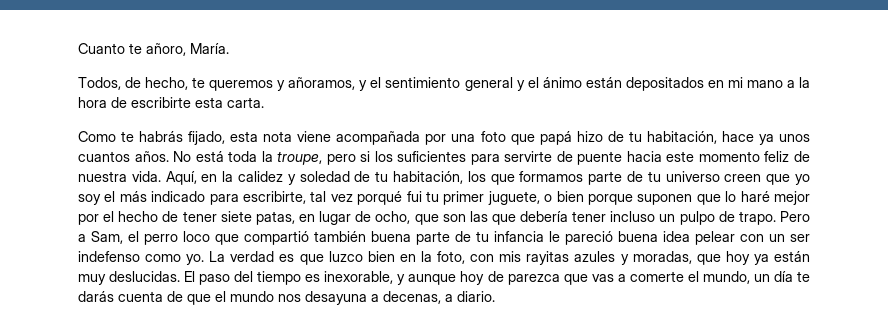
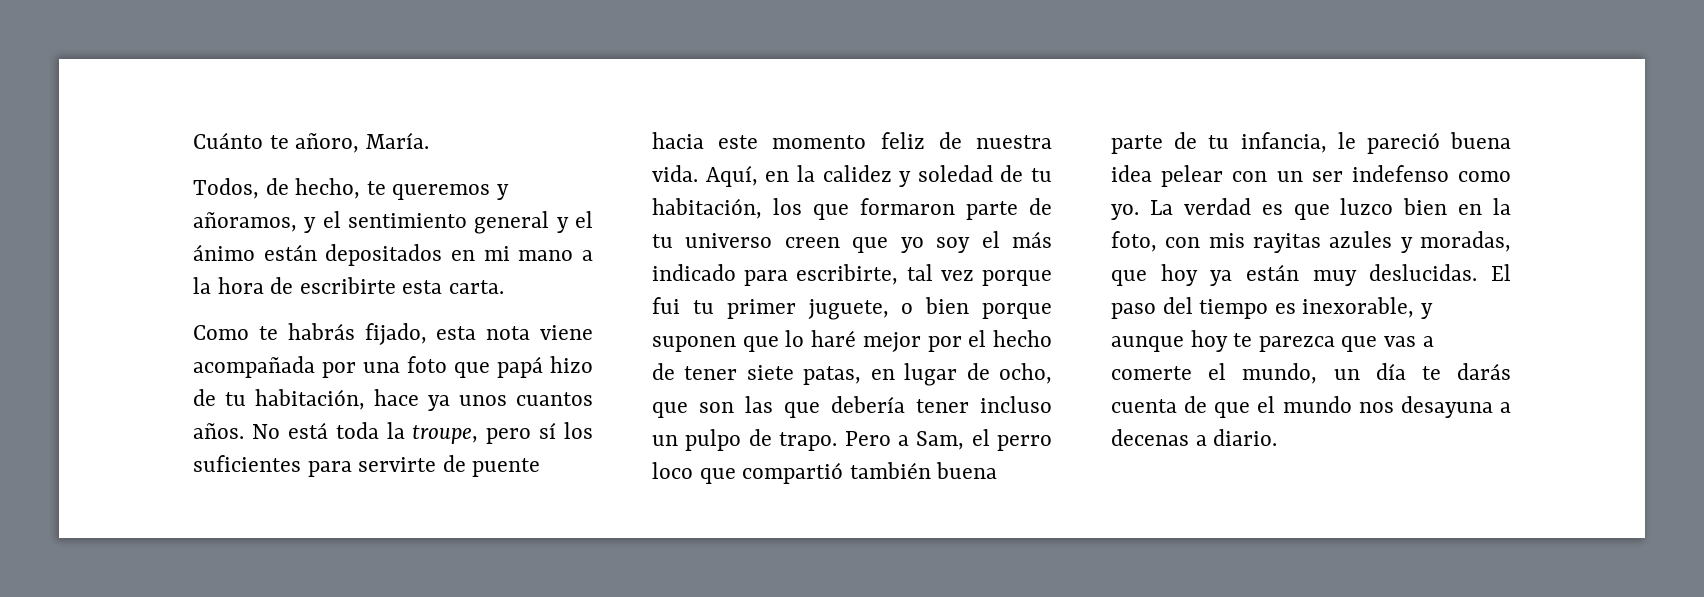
- Cuanto te añoro, María.
+ Cuánto te añoro, María.
- No está toda la troupe, pero si los suficientes para servirte de puente hacia este momento feliz de nuestra vida.
+ No está toda la troupe, pero sí los suficientes para servirte de puente hacia este momento feliz de nuestra vida.
- Aquí, en la calidez y soledad de tu habitación, los que formamos parte de tu universo creen que yo soy el más indicado para escribirte, tal vez porqué fui tu primer juguete, o bien porque suponen que lo haré mejor por el hecho de tener siete patas, en lugar de ocho, que son las que debería tener incluso un pulpo de trapo.
+ Aquí, en la calidez y soledad de tu habitación, los que formaron parte de tu universo creen que yo soy el más indicado para escribirte, tal vez porque fui tu primer juguete, o bien porque suponen que lo haré mejor por el hecho de tener siete patas, en lugar de ocho, que son las que debería tener incluso un pulpo de trapo.
- Pero a Sam, el perro loco que compartió también buena parte de tu infancia le pareció buena idea pelear con un ser indefenso como yo.
+ Pero a Sam, el perro loco que compartió también buena parte de tu infancia, le pareció buena idea pelear con un ser indefenso como yo.
- El paso del tiempo es inexorable, y aunque hoy de parezca que vas a comerte el mundo, un día te darás cuenta de que el mundo nos desayuna a decenas, a diario.
+ El paso del tiempo es inexorable, y aunque hoy te parezca que vas a comerte el mundo, un día te darás cuenta de que el mundo nos desayuna a decenas a diario.

